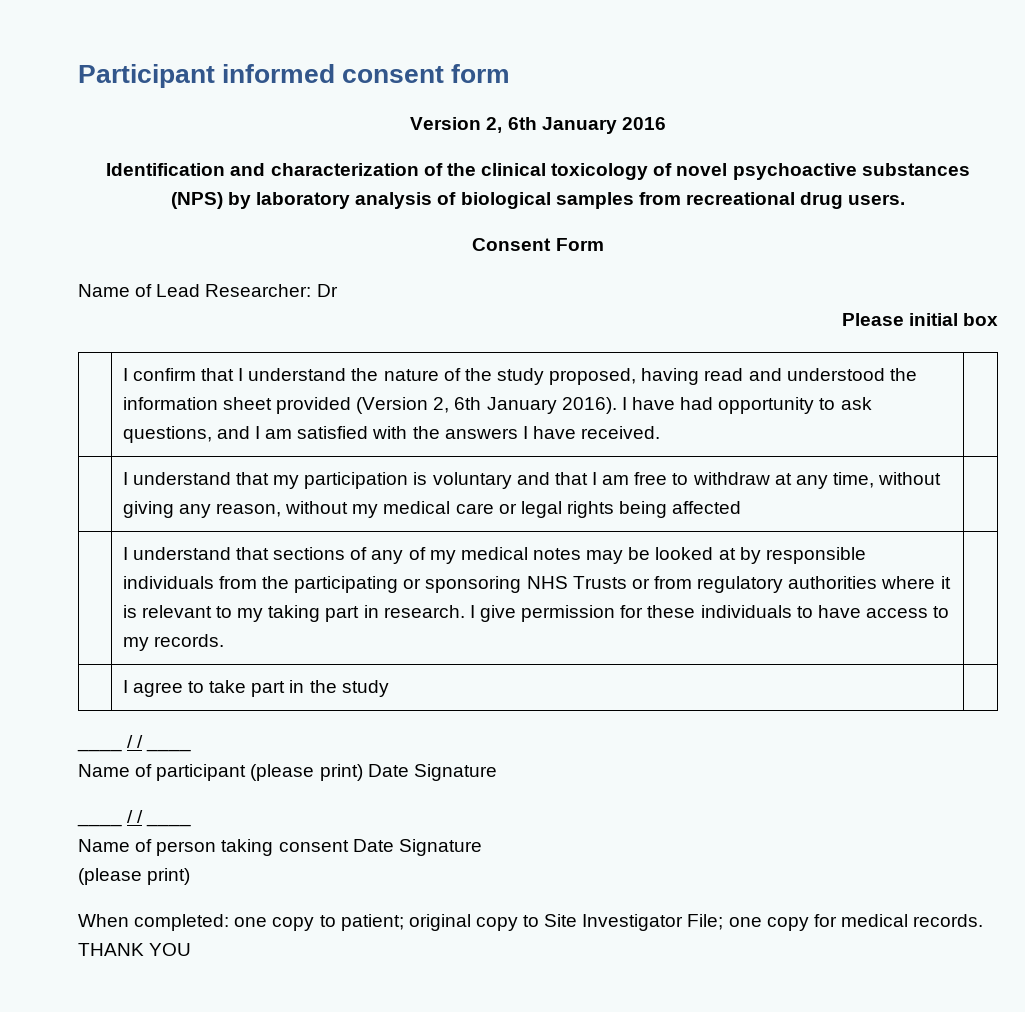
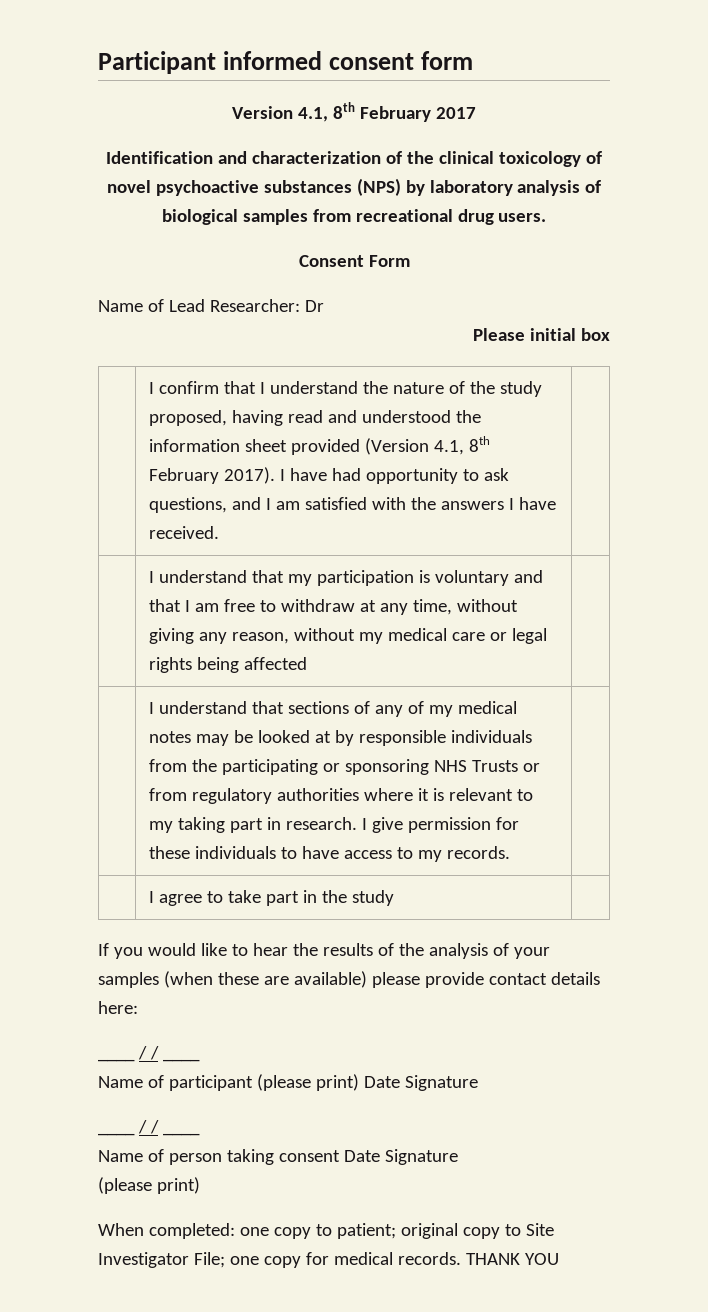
- Version 2, 6th January 2016
+ Version 4.1, 8th February 2017
- I confirm that I understand the nature of the study proposed, having read and understood the information sheet provided (Version 2, 6th January 2016).
+ I confirm that I understand the nature of the study proposed, having read and understood the information sheet provided (Version 4.1, 8th February 2017).
+ If you would like to hear the results of the analysis of your samples (when these are available) please provide contact details here:

